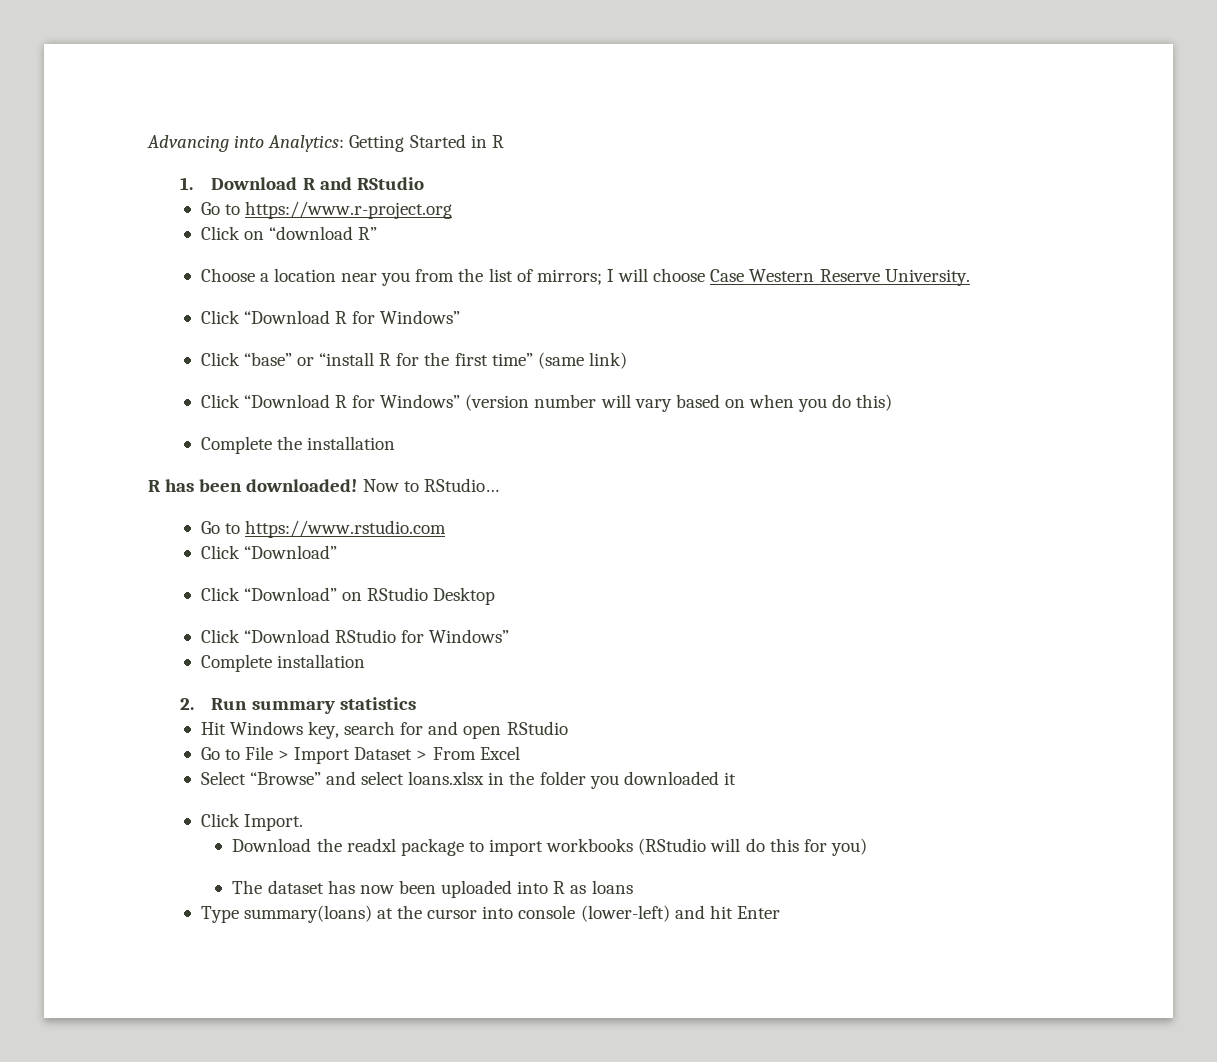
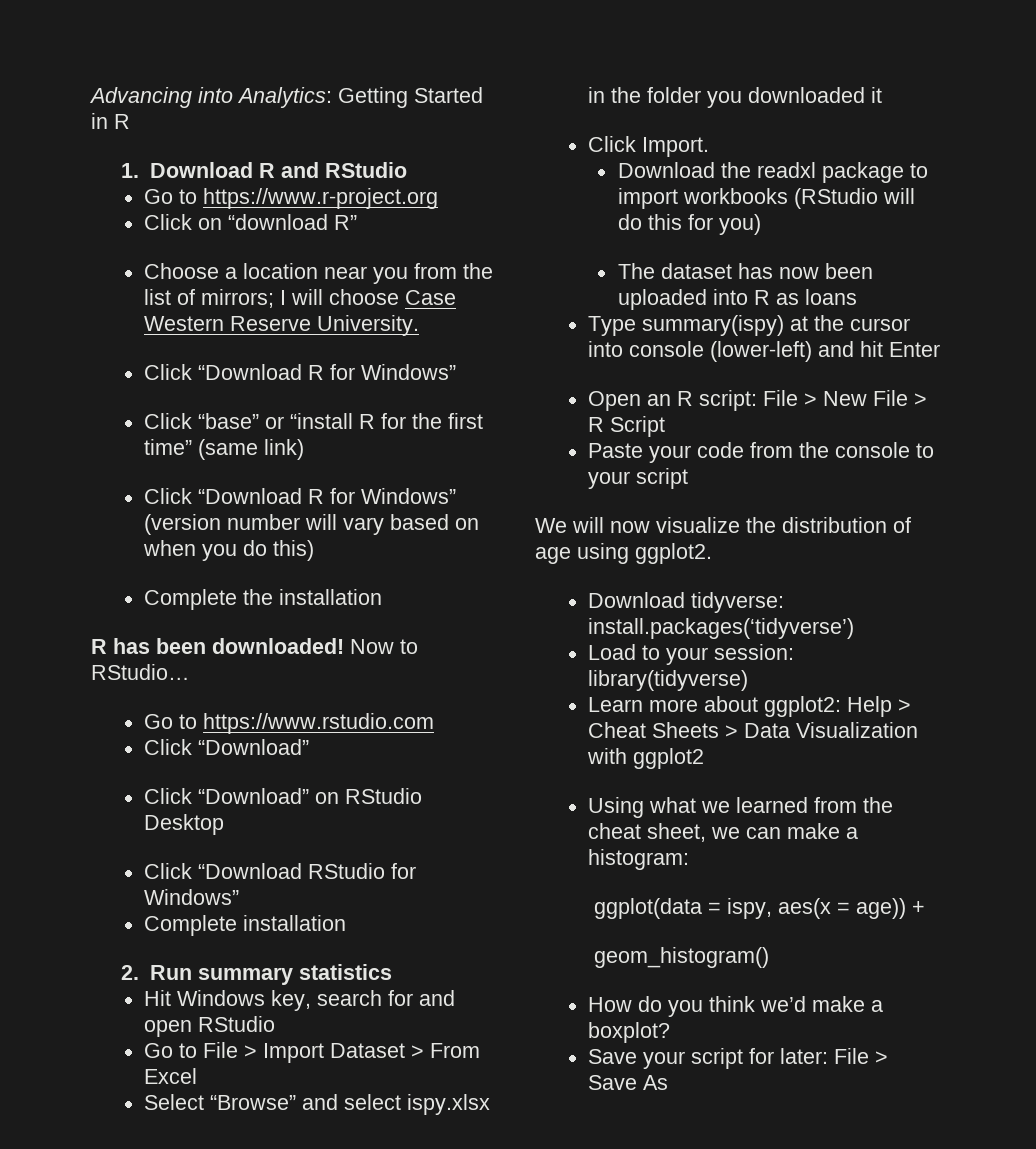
- Select “Browse” and select loans.xlsx in the folder you downloaded it
+ Select “Browse” and select ispy.xlsx in the folder you downloaded it
- Type summary(loans) at the cursor into console (lower-left) and hit Enter
+ Type summary(ispy) at the cursor into console (lower-left) and hit Enter
+ Open an R script: File > New File > R Script
+ Paste your code from the console to your script
+ We will now visualize the distribution of age using ggplot2.
+ Download tidyverse: install.packages(‘tidyverse’)
+ Load to your session: library(tidyverse)
+ Learn more about ggplot2: Help > Cheat Sheets > Data Visualization with ggplot2
+ Using what we learned from the cheat sheet, we can make a histogram:
+ ggplot(data = ispy, aes(x = age)) +
+ geom_histogram()
+ How do you think we’d make a boxplot?
+ Save your script for later: File > Save As

